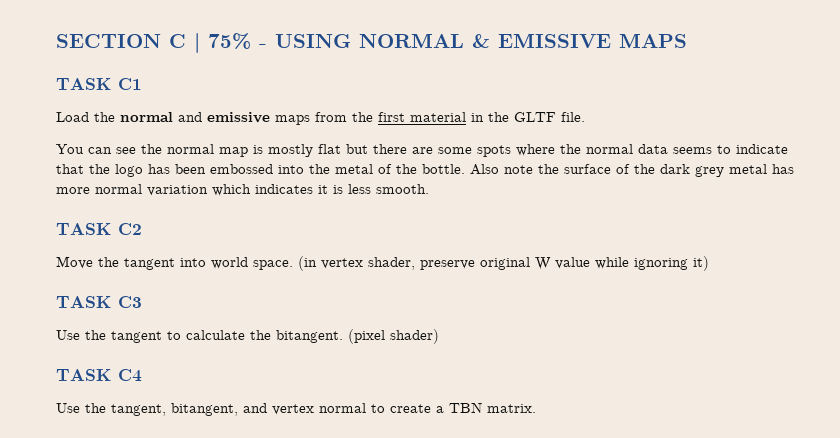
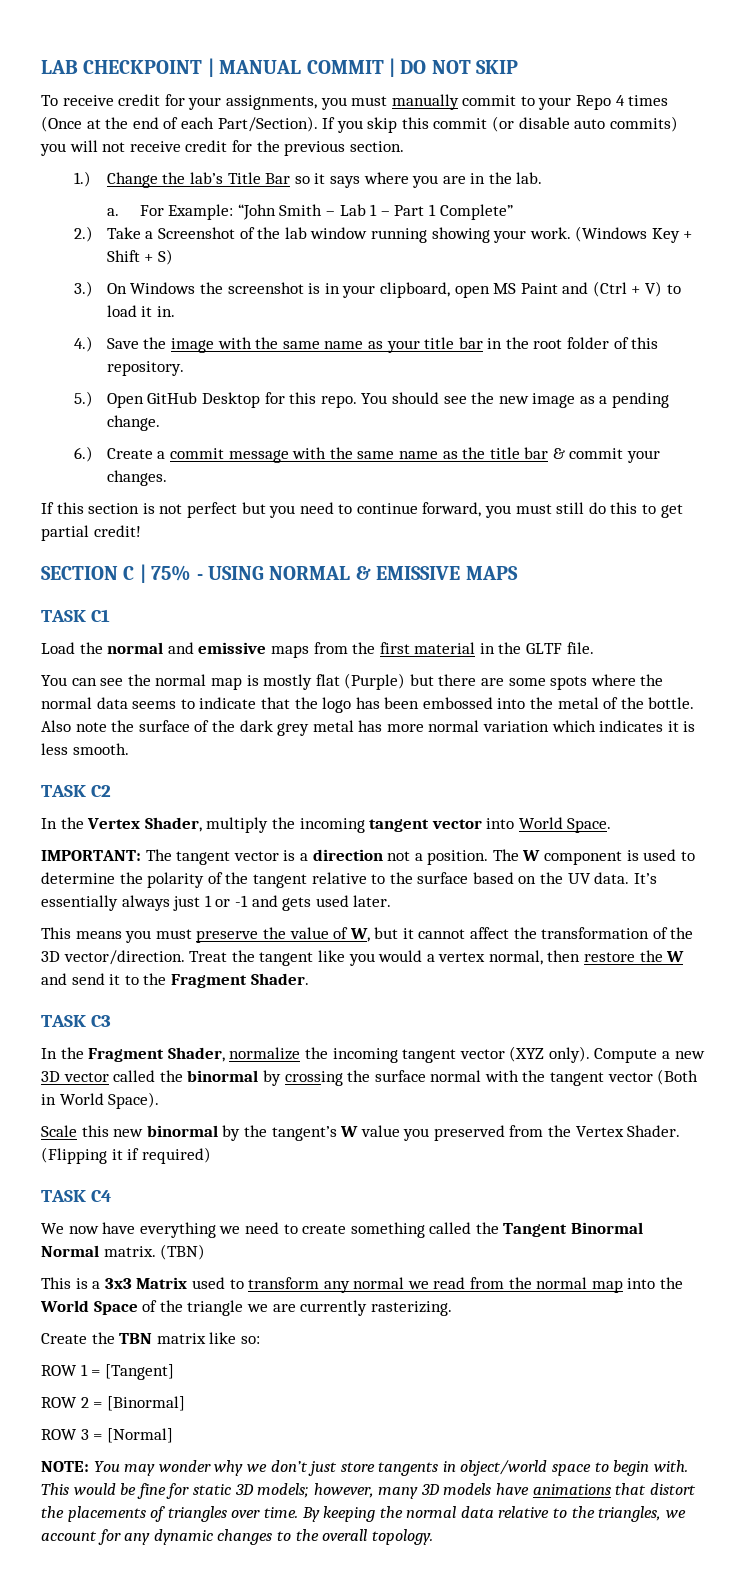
+ LAB CHECKPOINT | MANUAL COMMIT | DO NOT SKIP
+ To receive credit for your assignments, you must manually commit to your Repo 4 times (Once at the end of each Part/Section). If you skip this commit (or disable auto commits) you will not receive credit for the previous section.
+ 1.) Change the lab’s Title Bar so it says where you are in the lab.
+ a. For Example: “John Smith – Lab 1 – Part 1 Complete”
+ 2.) Take a Screenshot of the lab window running showing your work. (Windows Key + Shift + S)
+ 3.) On Windows the screenshot is in your clipboard, open MS Paint and (Ctrl + V) to load it in.
+ 4.) Save the image with the same name as your title bar in the root folder of this repository.
+ 5.) Open GitHub Desktop for this repo. You should see the new image as a pending change.
+ 6.) Create a commit message with the same name as the title bar & commit your changes.
+ If this section is not perfect but you need to continue forward, you must still do this to get partial credit!
- You can see the normal map is mostly flat but there are some spots where the normal data seems to indicate that the logo has been embossed into the metal of the bottle.
+ You can see the normal map is mostly flat (Purple) but there are some spots where the normal data seems to indicate that the logo has been embossed into the metal of the bottle.
- Move the tangent into world space. (in vertex shader, preserve original W value while ignoring it)
+ In the Vertex Shader, multiply the incoming tangent vector into World Space.
+ IMPORTANT: The tangent vector is a direction not a position. The W component is used to determine the polarity of the tangent relative to the surface based on the UV data. It’s essentially always just 1 or -1 and gets used later.
+ This means you must preserve the value of W, but it cannot affect the transformation of the 3D vector/direction. Treat the tangent like you would a vertex normal, then restore the W and send it to the Fragment Shader.
  TASK C3
- Use the tangent to calculate the bitangent. (pixel shader)
+ In the Fragment Shader, normalize the incoming tangent vector (XYZ only). Compute a new 3D vector called the binormal by crossing the surface normal with the tangent vector (Both in World Space).
+ Scale this new binormal by the tangent’s W value you preserved from the Vertex Shader. (Flipping it if required)
  TASK C4
- Use the tangent, bitangent, and vertex normal to create a TBN matrix.
+ We now have everything we need to create something called the Tangent Binormal Normal matrix. (TBN)
+ This is a 3x3 Matrix used to transform any normal we read from the normal map into the World Space of the triangle we are currently rasterizing.
+ Create the TBN matrix like so:
+ ROW 1 = [Tangent]
+ ROW 2 = [Binormal]
+ ROW 3 = [Normal]
+ NOTE: You may wonder why we don’t just store tangents in object/world space to begin with. This would be fine for static 3D models; however, many 3D models have animations that distort the placements of triangles over time. By keeping the normal data relative to the triangles, we account for any dynamic changes to the overall topology.

